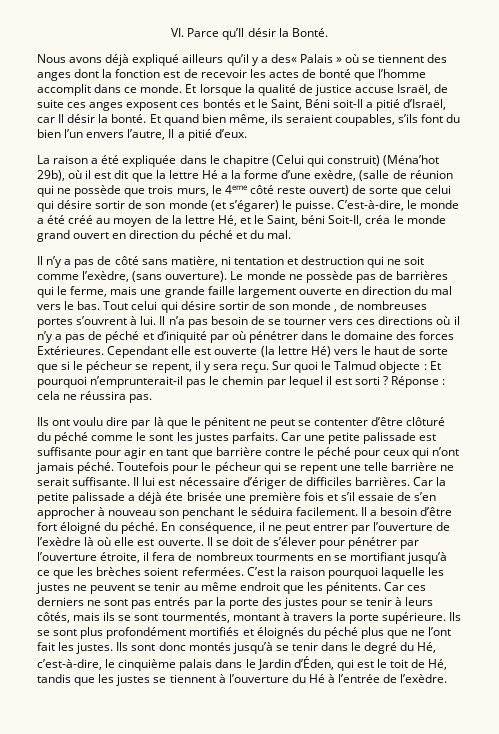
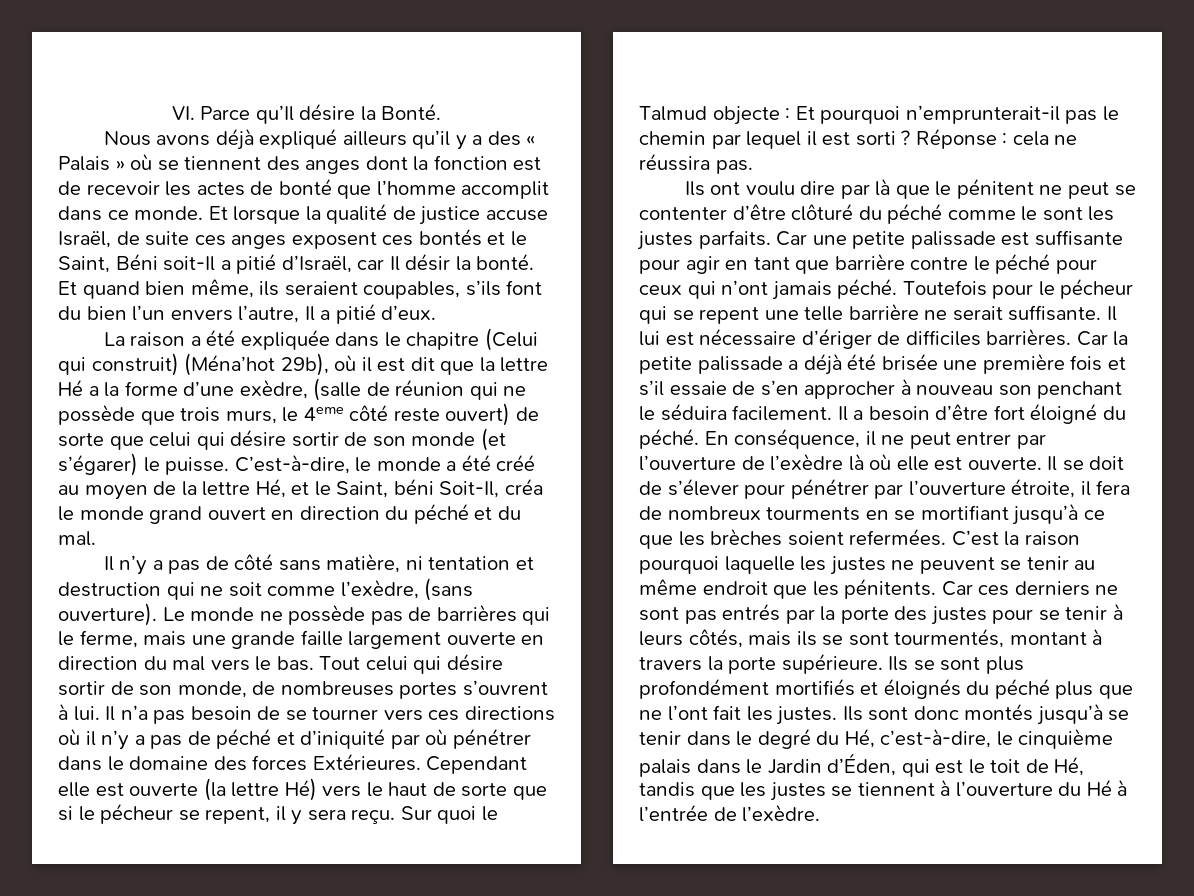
- VI. Parce qu’Il désir la Bonté.
+ VI. Parce qu’Il désire la Bonté.
- Nous avons déjà expliqué ailleurs qu’il y a des« Palais » où se tiennent des anges dont la fonction est de recevoir les actes de bonté que l’homme accomplit dans ce monde.
+ Nous avons déjà expliqué ailleurs qu’il y a des « Palais » où se tiennent des anges dont la fonction est de recevoir les actes de bonté que l’homme accomplit dans ce monde.
- Tout celui qui désire sortir de son monde , de nombreuses portes s’ouvrent à lui.
+ Tout celui qui désire sortir de son monde, de nombreuses portes s’ouvrent à lui.
- Car la petite palissade a déjà éte brisée une première fois et s’il essaie de s’en approcher à nouveau son penchant le séduira facilement.
+ Car la petite palissade a déjà été brisée une première fois et s’il essaie de s’en approcher à nouveau son penchant le séduira facilement.

